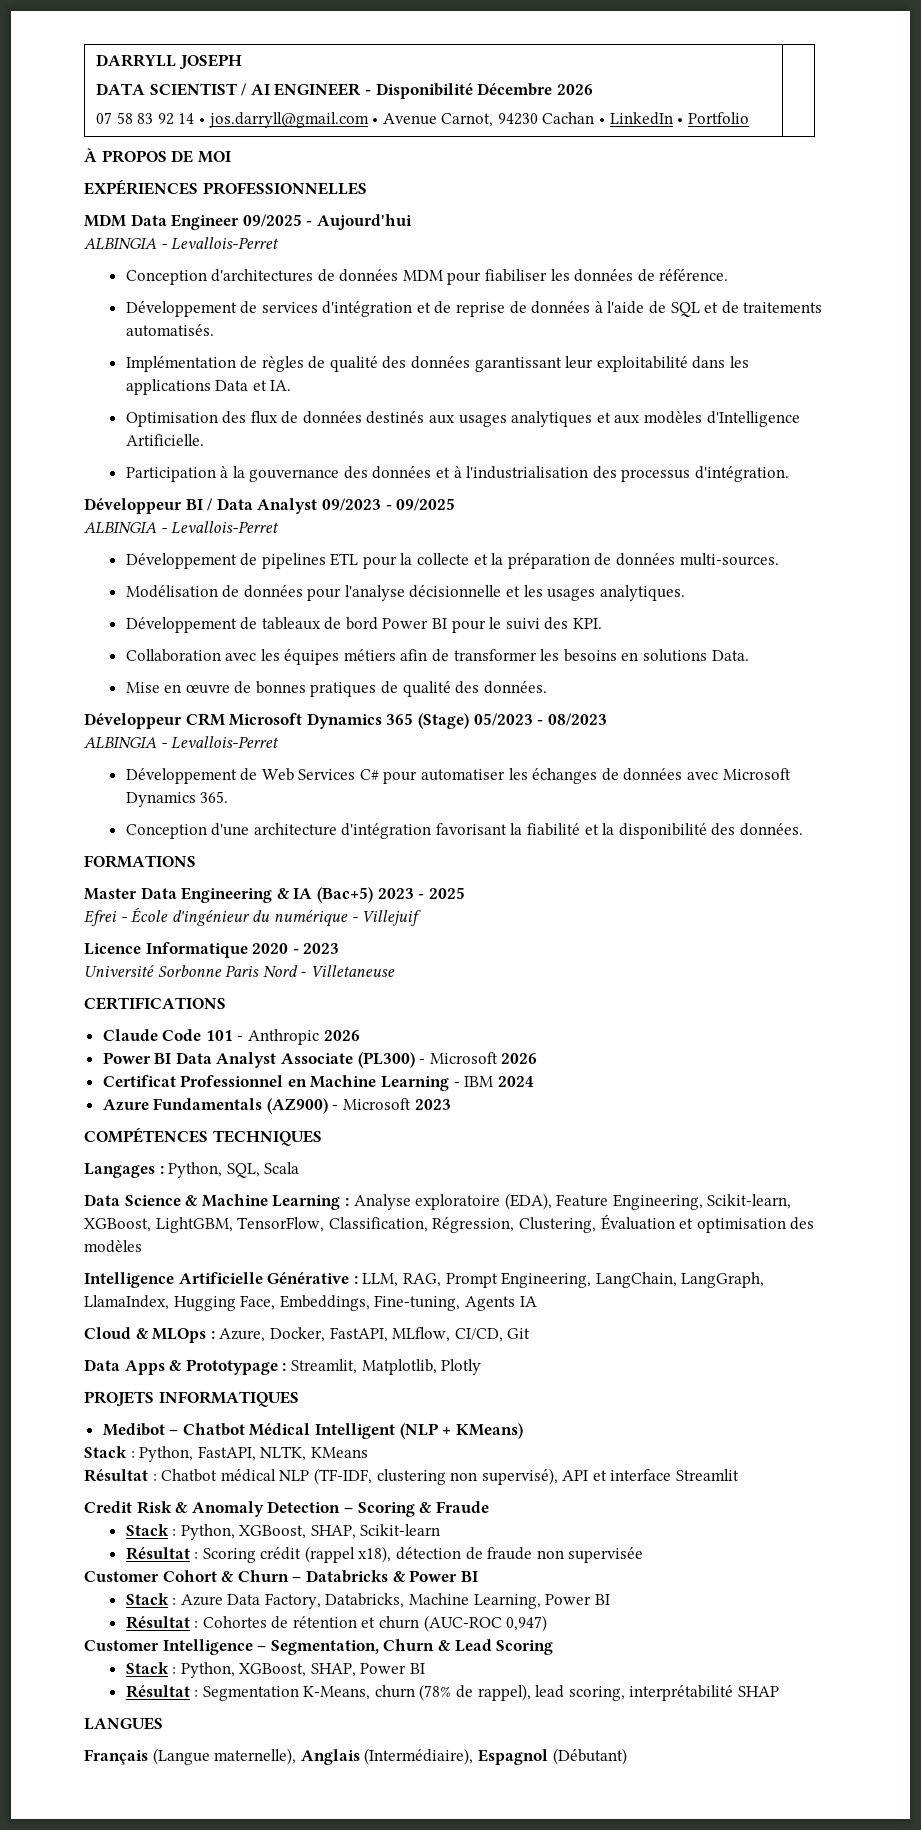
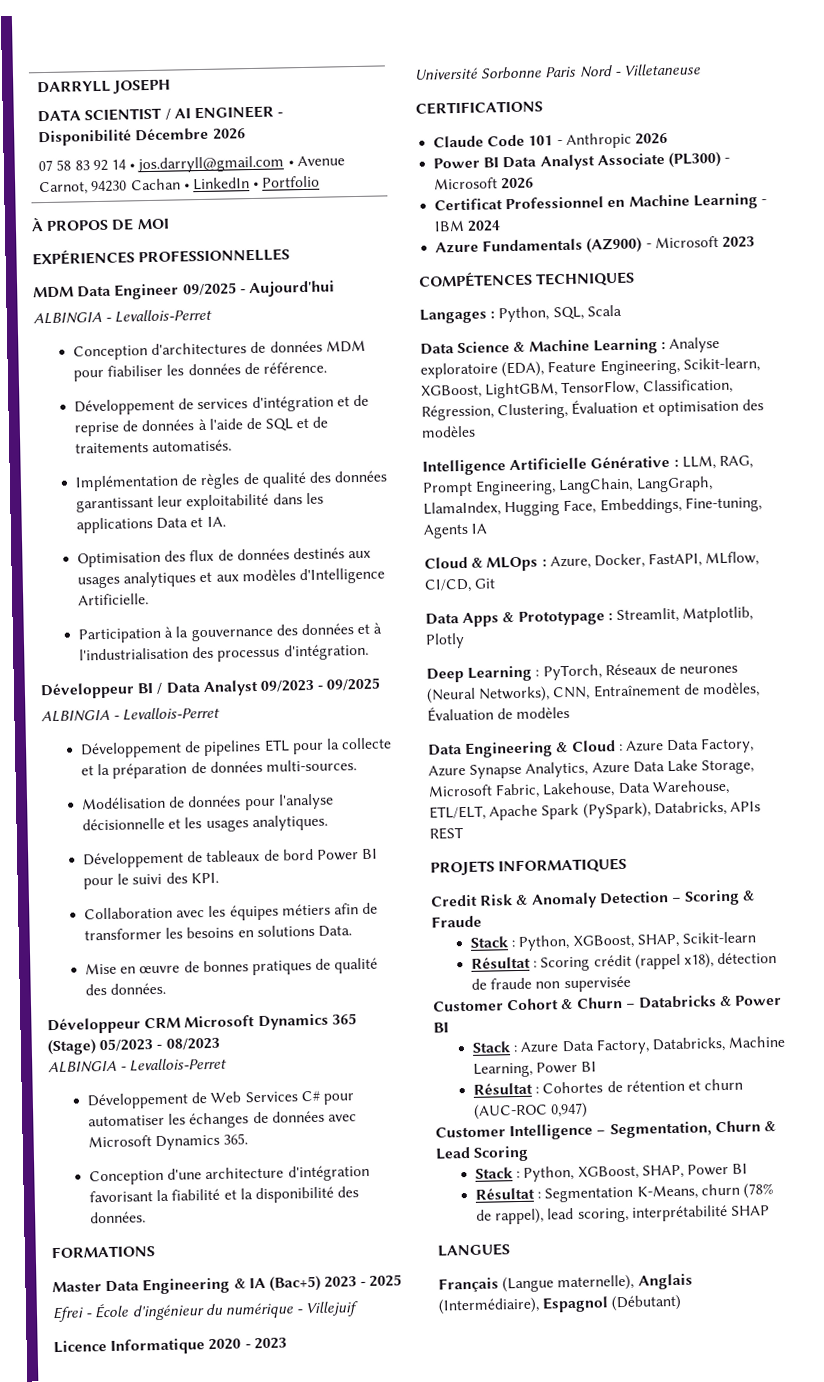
+ Deep Learning : PyTorch, Réseaux de neurones (Neural Networks), CNN, Entraînement de modèles, Évaluation de modèles
+ Data Engineering & Cloud : Azure Data Factory, Azure Synapse Analytics, Azure Data Lake Storage, Microsoft Fabric, Lakehouse, Data Warehouse, ETL/ELT, Apache Spark (PySpark), Databricks, APIs REST
  PROJETS INFORMATIQUES
- Medibot – Chatbot Médical Intelligent (NLP + KMeans)
- Stack : Python, FastAPI, NLTK, KMeans
- Résultat : Chatbot médical NLP (TF-IDF, clustering non supervisé), API et interface Streamlit

